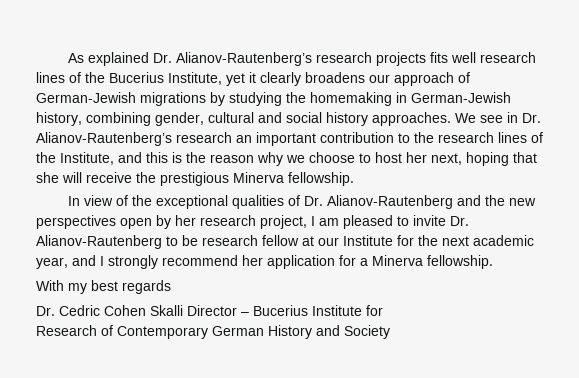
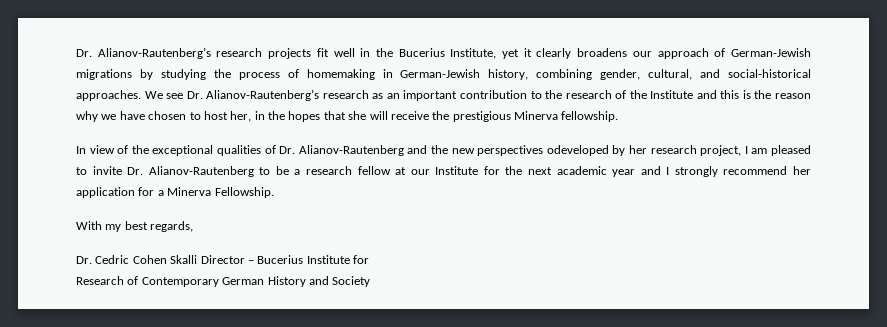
- As explained Dr. Alianov-Rautenberg’s research projects fits well research lines of the Bucerius Institute, yet it clearly broadens our approach of German-Jewish migrations by studying the homemaking in German-Jewish history, combining gender, cultural and social history approaches.
+ Dr. Alianov-Rautenberg’s research projects fit well in the Bucerius Institute, yet it clearly broadens our approach of German-Jewish migrations by studying the process of homemaking in German-Jewish history, combining gender, cultural, and social-historical approaches.
- We see in Dr. Alianov-Rautenberg’s research an important contribution to the research lines of the Institute, and this is the reason why we choose to host her next, hoping that she will receive the prestigious Minerva fellowship.
+ We see Dr. Alianov-Rautenberg’s research as an important contribution to the research of the Institute and this is the reason why we have chosen to host her, in the hopes that she will receive the prestigious Minerva fellowship.
- In view of the exceptional qualities of Dr. Alianov-Rautenberg and the new perspectives open by her research project, I am pleased to invite Dr. Alianov-Rautenberg to be research fellow at our Institute for the next academic year, and I strongly recommend her application for a Minerva fellowship.
+ In view of the exceptional qualities of Dr. Alianov-Rautenberg and the new perspectives odeveloped by her research project, I am pleased to invite Dr. Alianov-Rautenberg to be a research fellow at our Institute for the next academic year and I strongly recommend her application for a Minerva Fellowship.
- With my best regards
+ With my best regards,

